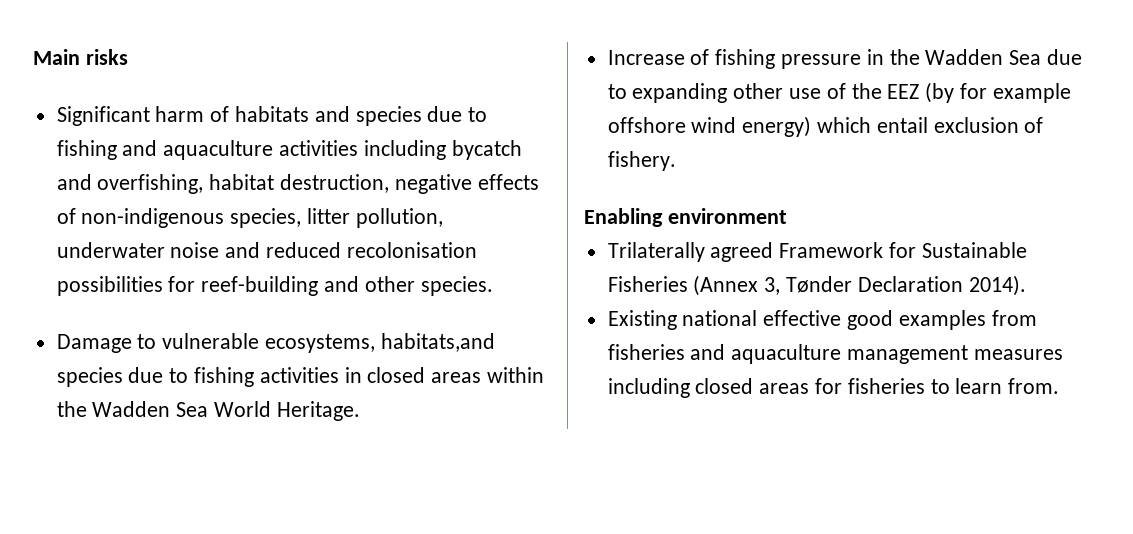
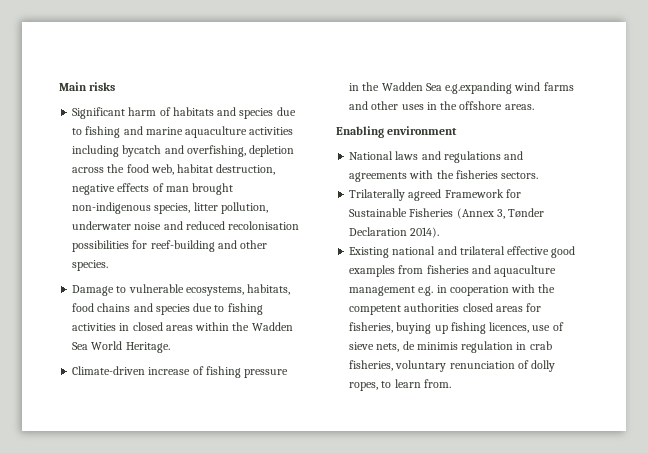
- Significant harm of habitats and species due to fishing and aquaculture activities including bycatch and overfishing, habitat destruction, negative effects of non-indigenous species, litter pollution, underwater noise and reduced recolonisation possibilities for reef-building and other species.
+ Significant harm of habitats and species due to fishing and marine aquaculture activities including bycatch and overfishing, depletion across the food web, habitat destruction, negative effects of man brought non-indigenous species, litter pollution, underwater noise and reduced recolonisation possibilities for reef-building and other species.
- Damage to vulnerable ecosystems, habitats,and species due to fishing activities in closed areas within the Wadden Sea World Heritage.
+ Damage to vulnerable ecosystems, habitats, food chains and species due to fishing activities in closed areas within the Wadden Sea World Heritage.
- Increase of fishing pressure in the Wadden Sea due to expanding other use of the EEZ (by for example offshore wind energy) which entail exclusion of fishery.
+ Climate-driven increase of fishing pressure in the Wadden Sea e.g.expanding wind farms and other uses in the offshore areas.
  Enabling environment
+ National laws and regulations and agreements with the fisheries sectors.
- Existing national effective good examples from fisheries and aquaculture management measures including closed areas for fisheries to learn from.
+ Existing national and trilateral effective good examples from fisheries and aquaculture management e.g. in cooperation with the competent authorities closed areas for fisheries, buying up fishing licences, use of sieve nets, de minimis regulation in crab fisheries, voluntary renunciation of dolly ropes, to learn from.

